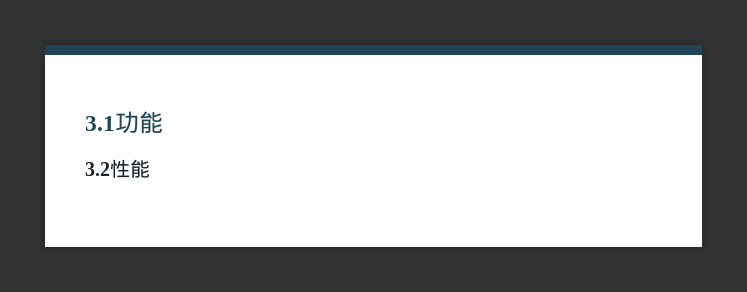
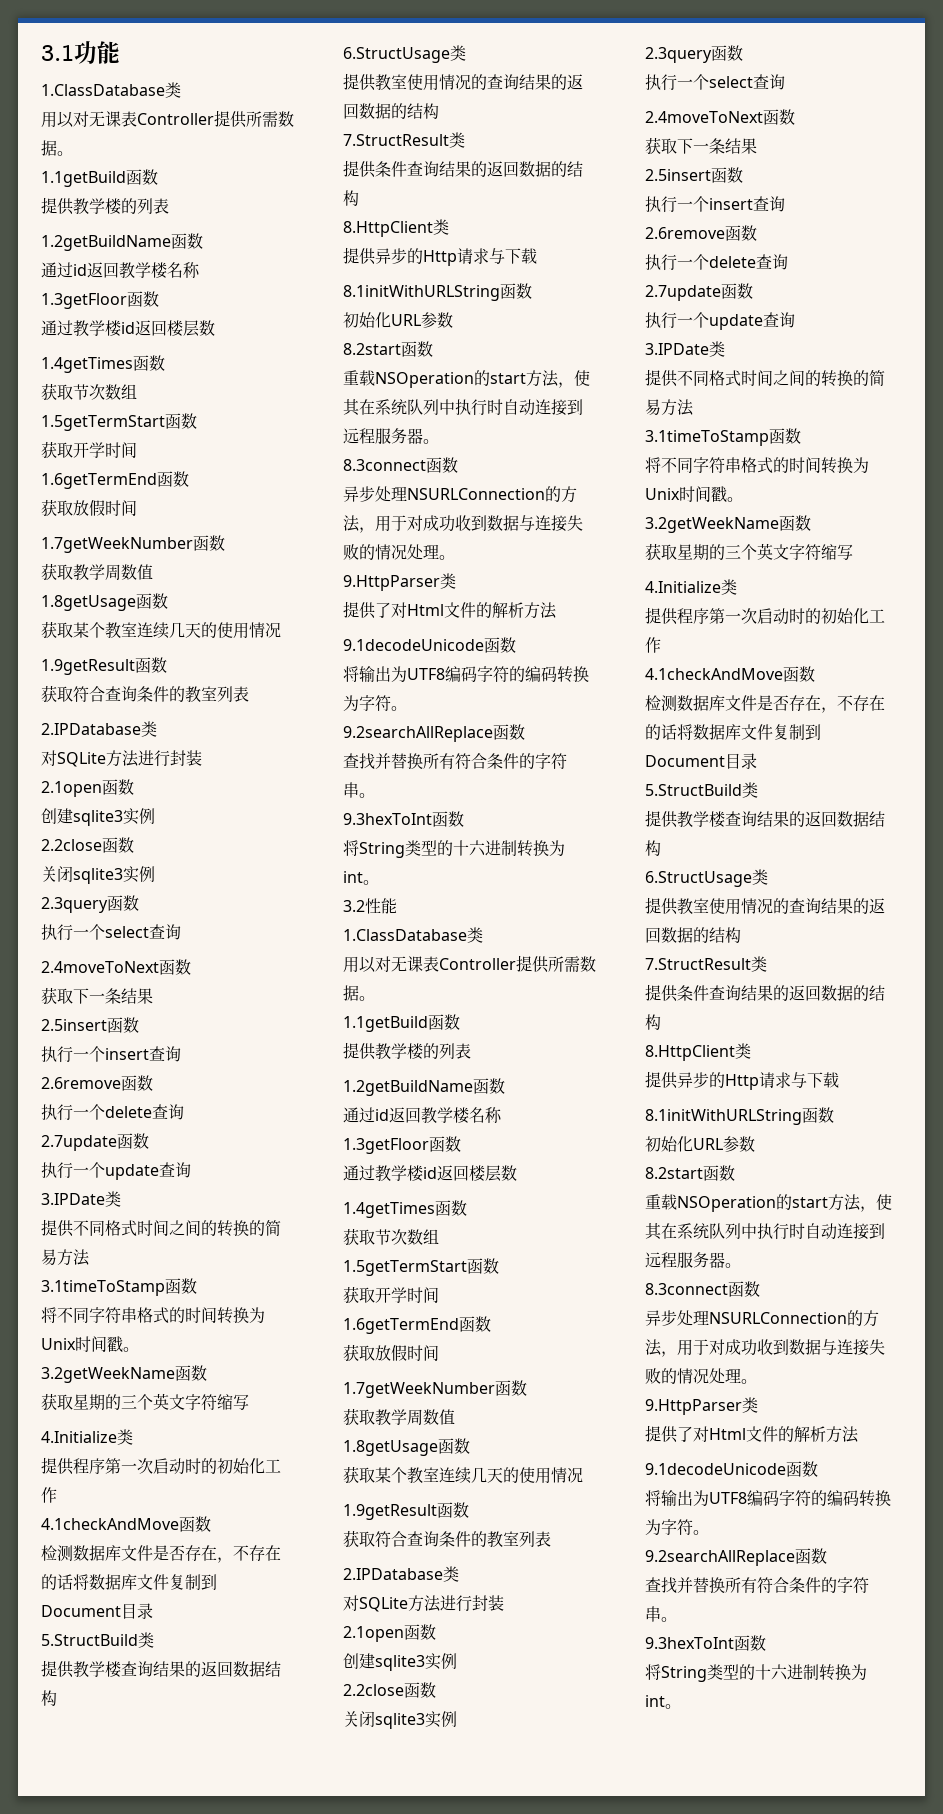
  3.1功能
+ 1.ClassDatabase类
+ 用以对无课表Controller提供所需数据。
+ 1.1getBuild函数
+ 提供教学楼的列表
+ 1.2getBuildName函数
+ 通过id返回教学楼名称
+ 1.3getFloor函数
+ 通过教学楼id返回楼层数
+ 1.4getTimes函数
+ 获取节次数组
+ 1.5getTermStart函数
+ 获取开学时间
+ 1.6getTermEnd函数
+ 获取放假时间
+ 1.7getWeekNumber函数
+ 获取教学周数值
+ 1.8getUsage函数
+ 获取某个教室连续几天的使用情况
+ 1.9getResult函数
+ 获取符合查询条件的教室列表
+ 2.IPDatabase类
+ 对SQLite方法进行封装
+ 2.1open函数
+ 创建sqlite3实例
+ 2.2close函数
+ 关闭sqlite3实例
+ 2.3query函数
+ 执行一个select查询
+ 2.4moveToNext函数
+ 获取下一条结果
+ 2.5insert函数
+ 执行一个insert查询
+ 2.6remove函数
+ 执行一个delete查询
+ 2.7update函数
+ 执行一个update查询
+ 3.IPDate类
+ 提供不同格式时间之间的转换的简易方法
+ 3.1timeToStamp函数
+ 将不同字符串格式的时间转换为Unix时间戳。
+ 3.2getWeekName函数
+ 获取星期的三个英文字符缩写
+ 4.Initialize类
+ 提供程序第一次启动时的初始化工作
+ 4.1checkAndMove函数
+ 检测数据库文件是否存在，不存在的话将数据库文件复制到Document目录
+ 5.StructBuild类
+ 提供教学楼查询结果的返回数据结构
+ 6.StructUsage类
+ 提供教室使用情况的查询结果的返回数据的结构
+ 7.StructResult类
+ 提供条件查询结果的返回数据的结构
+ 8.HttpClient类
+ 提供异步的Http请求与下载
+ 8.1initWithURLString函数
+ 初始化URL参数
+ 8.2start函数
+ 重载NSOperation的start方法，使其在系统队列中执行时自动连接到远程服务器。
+ 8.3connect函数
+ 异步处理NSURLConnection的方法，用于对成功收到数据与连接失败的情况处理。
+ 9.HttpParser类
+ 提供了对Html文件的解析方法
+ 9.1decodeUnicode函数
+ 将输出为UTF8编码字符的编码转换为字符。
+ 9.2searchAllReplace函数
+ 查找并替换所有符合条件的字符串。
+ 9.3hexToInt函数
+ 将String类型的十六进制转换为int。
  3.2性能
+ 1.ClassDatabase类
+ 用以对无课表Controller提供所需数据。
+ 1.1getBuild函数
+ 提供教学楼的列表
+ 1.2getBuildName函数
+ 通过id返回教学楼名称
+ 1.3getFloor函数
+ 通过教学楼id返回楼层数
+ 1.4getTimes函数
+ 获取节次数组
+ 1.5getTermStart函数
+ 获取开学时间
+ 1.6getTermEnd函数
+ 获取放假时间
+ 1.7getWeekNumber函数
+ 获取教学周数值
+ 1.8getUsage函数
+ 获取某个教室连续几天的使用情况
+ 1.9getResult函数
+ 获取符合查询条件的教室列表
+ 2.IPDatabase类
+ 对SQLite方法进行封装
+ 2.1open函数
+ 创建sqlite3实例
+ 2.2close函数
+ 关闭sqlite3实例
+ 2.3query函数
+ 执行一个select查询
+ 2.4moveToNext函数
+ 获取下一条结果
+ 2.5insert函数
+ 执行一个insert查询
+ 2.6remove函数
+ 执行一个delete查询
+ 2.7update函数
+ 执行一个update查询
+ 3.IPDate类
+ 提供不同格式时间之间的转换的简易方法
+ 3.1timeToStamp函数
+ 将不同字符串格式的时间转换为Unix时间戳。
+ 3.2getWeekName函数
+ 获取星期的三个英文字符缩写
+ 4.Initialize类
+ 提供程序第一次启动时的初始化工作
+ 4.1checkAndMove函数
+ 检测数据库文件是否存在，不存在的话将数据库文件复制到Document目录
+ 5.StructBuild类
+ 提供教学楼查询结果的返回数据结构
+ 6.StructUsage类
+ 提供教室使用情况的查询结果的返回数据的结构
+ 7.StructResult类
+ 提供条件查询结果的返回数据的结构
+ 8.HttpClient类
+ 提供异步的Http请求与下载
+ 8.1initWithURLString函数
+ 初始化URL参数
+ 8.2start函数
+ 重载NSOperation的start方法，使其在系统队列中执行时自动连接到远程服务器。
+ 8.3connect函数
+ 异步处理NSURLConnection的方法，用于对成功收到数据与连接失败的情况处理。
+ 9.HttpParser类
+ 提供了对Html文件的解析方法
+ 9.1decodeUnicode函数
+ 将输出为UTF8编码字符的编码转换为字符。
+ 9.2searchAllReplace函数
+ 查找并替换所有符合条件的字符串。
+ 9.3hexToInt函数
+ 将String类型的十六进制转换为int。

